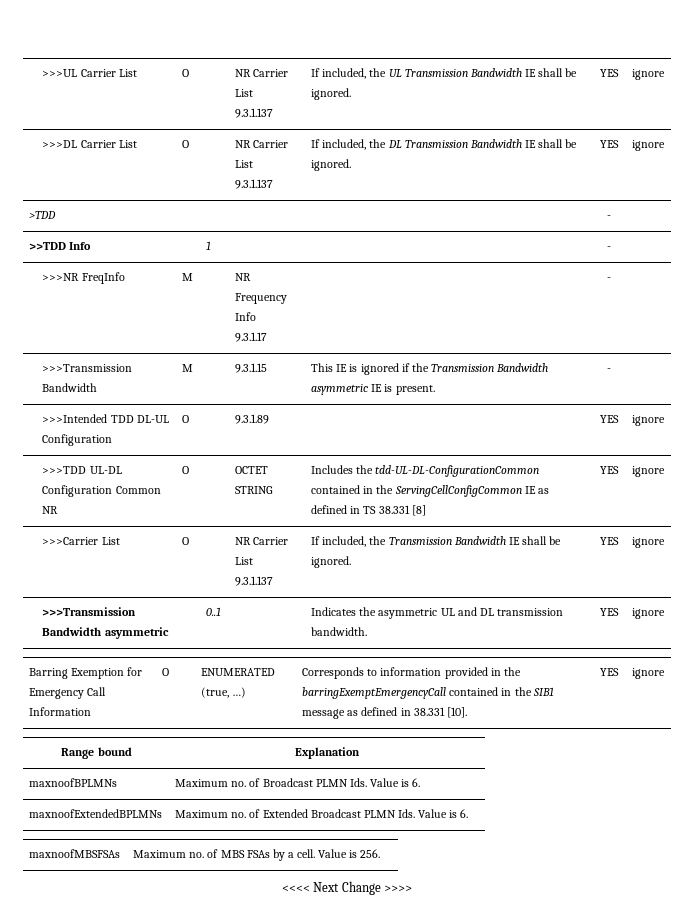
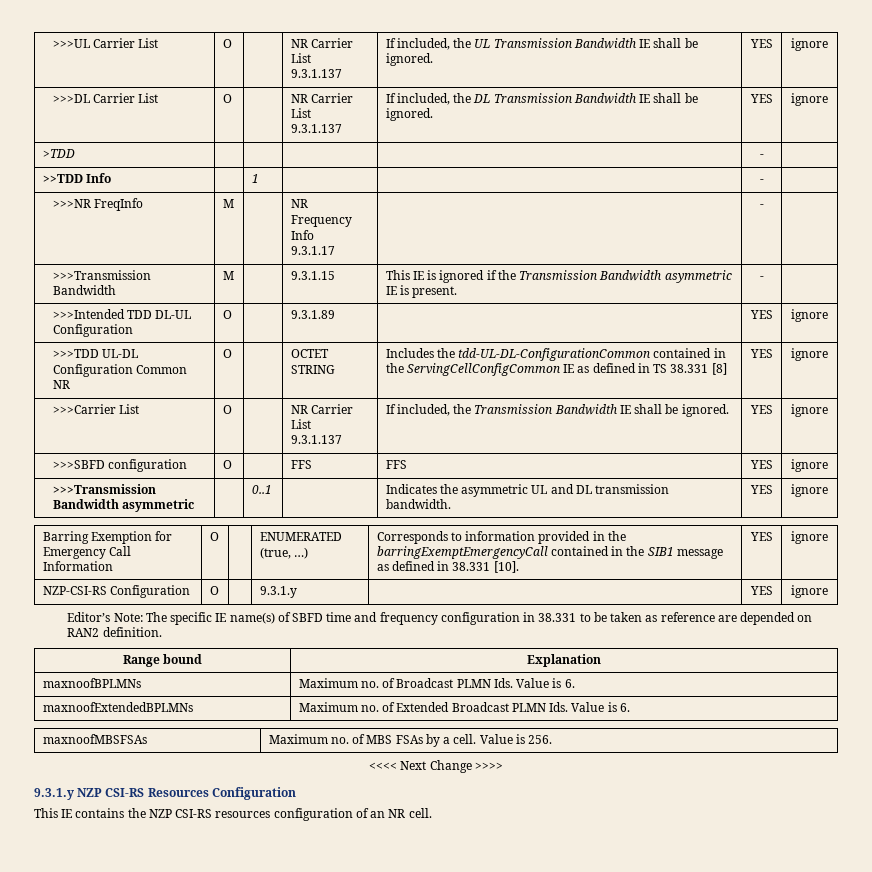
+ >>>SBFD configuration | O | | FFS | FFS | YES | ignore
+ NZP-CSI-RS Configuration | O | | 9.3.1.y | | YES | ignore
+ Editor’s Note: The specific IE name(s) of SBFD time and frequency configuration in 38.331 to be taken as reference are depended on RAN2 definition.
+ 9.3.1.y NZP CSI-RS Resources Configuration
+ This IE contains the NZP CSI-RS resources configuration of an NR cell.

